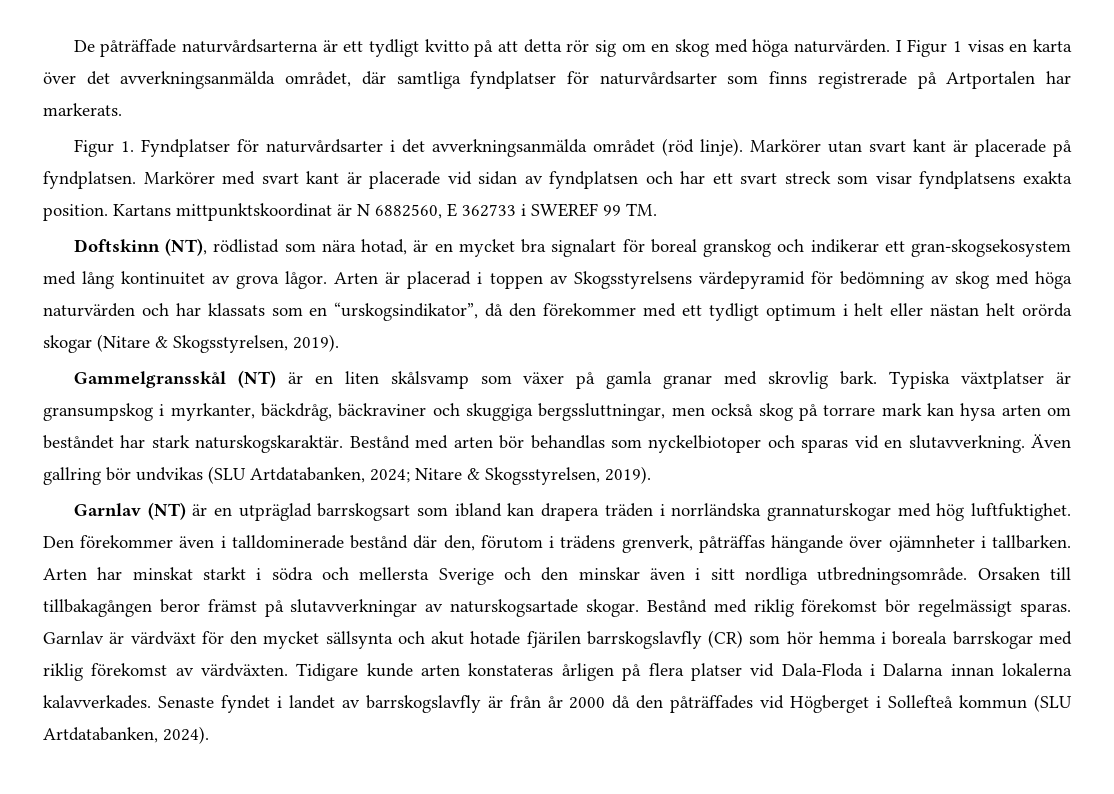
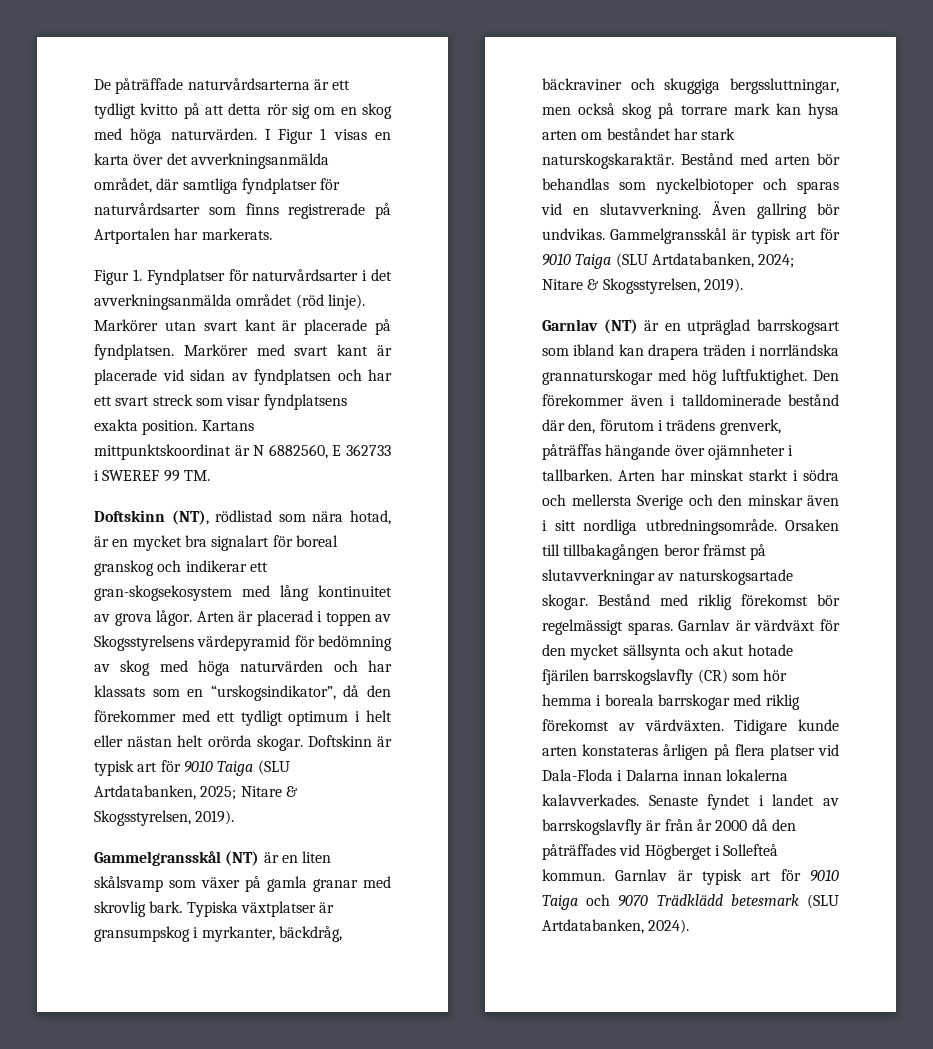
- Arten är placerad i toppen av Skogsstyrelsens värdepyramid för bedömning av skog med höga naturvärden och har klassats som en “urskogsindikator”, då den förekommer med ett tydligt optimum i helt eller nästan helt orörda skogar (Nitare & Skogsstyrelsen, 2019).
+ Arten är placerad i toppen av Skogsstyrelsens värdepyramid för bedömning av skog med höga naturvärden och har klassats som en “urskogsindikator”, då den förekommer med ett tydligt optimum i helt eller nästan helt orörda skogar. Doftskinn är typisk art för 9010 Taiga (SLU Artdatabanken, 2025; Nitare & Skogsstyrelsen, 2019).
- Även gallring bör undvikas (SLU Artdatabanken, 2024; Nitare & Skogsstyrelsen, 2019).
+ Även gallring bör undvikas. Gammelgransskål är typisk art för 9010 Taiga (SLU Artdatabanken, 2024; Nitare & Skogsstyrelsen, 2019).
- Senaste fyndet i landet av barrskogslavfly är från år 2000 då den påträffades vid Högberget i Sollefteå kommun (SLU Artdatabanken, 2024).
+ Senaste fyndet i landet av barrskogslavfly är från år 2000 då den påträffades vid Högberget i Sollefteå kommun. Garnlav är typisk art för 9010 Taiga och 9070 Trädklädd betesmark (SLU Artdatabanken, 2024).

